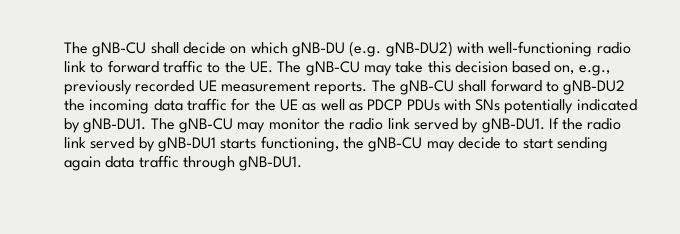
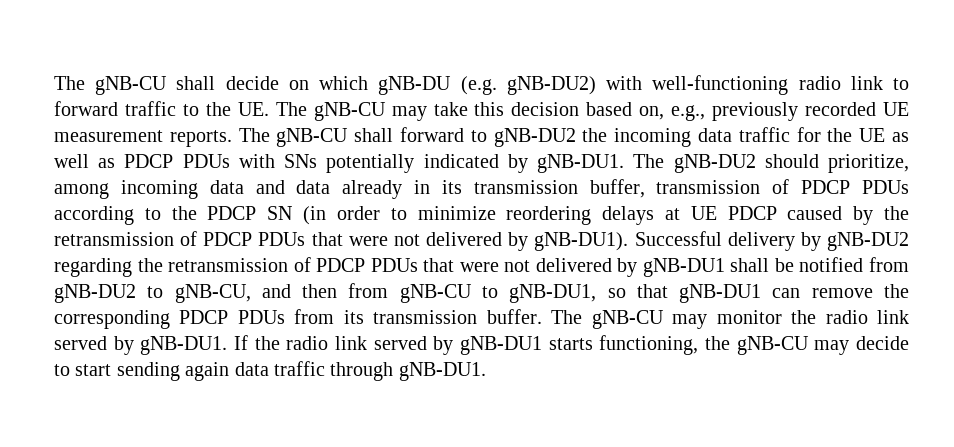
- The gNB-CU may monitor the radio link served by gNB-DU1.
+ The gNB-DU2 should prioritize, among incoming data and data already in its transmission buffer, transmission of PDCP PDUs according to the PDCP SN (in order to minimize reordering delays at UE PDCP caused by the retransmission of PDCP PDUs that were not delivered by gNB-DU1). Successful delivery by gNB-DU2 regarding the retransmission of PDCP PDUs that were not delivered by gNB-DU1 shall be notified from gNB-DU2 to gNB-CU, and then from gNB-CU to gNB-DU1, so that gNB-DU1 can remove the corresponding PDCP PDUs from its transmission buffer. The gNB-CU may monitor the radio link served by gNB-DU1.

